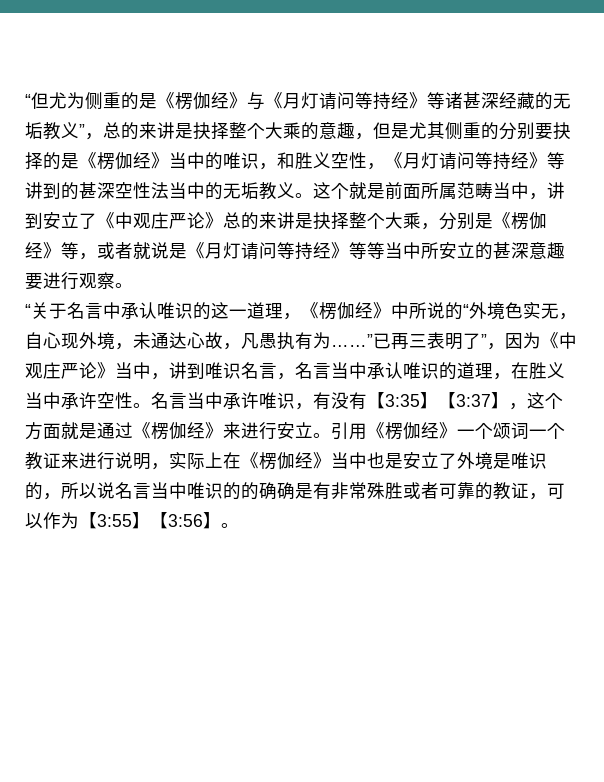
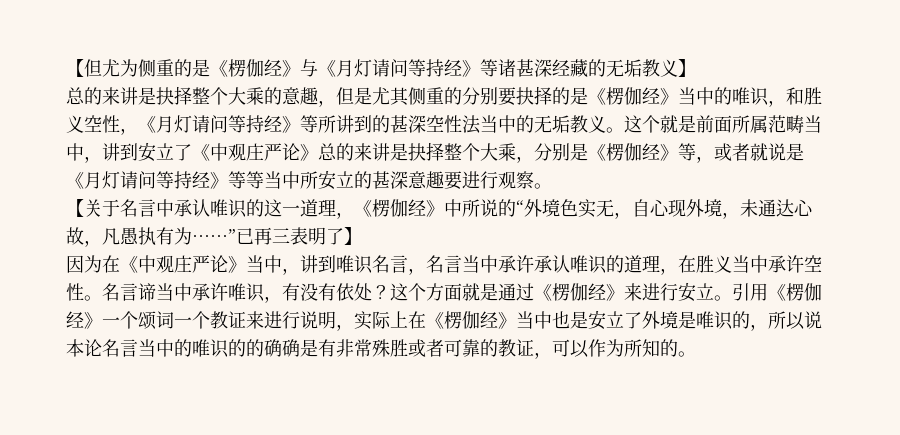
- “但尤为侧重的是《楞伽经》与《月灯请问等持经》等诸甚深经藏的无垢教义”，总的来讲是抉择整个大乘的意趣，但是尤其侧重的分别要抉择的是《楞伽经》当中的唯识，和胜义空性，《月灯请问等持经》等讲到的甚深空性法当中的无垢教义。
+ 【但尤为侧重的是《楞伽经》与《月灯请问等持经》等诸甚深经藏的无垢教义】
+ 总的来讲是抉择整个大乘的意趣，但是尤其侧重的分别要抉择的是《楞伽经》当中的唯识，和胜义空性，《月灯请问等持经》等所讲到的甚深空性法当中的无垢教义。
- “关于名言中承认唯识的这一道理，《楞伽经》中所说的“外境色实无，自心现外境，未通达心故，凡愚执有为……”
+ 【关于名言中承认唯识的这一道理，《楞伽经》中所说的“外境色实无，自心现外境，未通达心故，凡愚执有为……”
- 已再三表明了”，因为《中观庄严论》当中，讲到唯识名言，名言当中承认唯识的道理，在胜义当中承许空性。
+ 已再三表明了】
+ 因为在《中观庄严论》当中，讲到唯识名言，名言当中承许承认唯识的道理，在胜义当中承许空性。
- 名言当中承许唯识，有没有【3:35】【3:37】，这个方面就是通过《楞伽经》来进行安立。
+ 名言谛当中承许唯识，有没有依处？这个方面就是通过《楞伽经》来进行安立。
- 引用《楞伽经》一个颂词一个教证来进行说明，实际上在《楞伽经》当中也是安立了外境是唯识的，所以说名言当中唯识的的确确是有非常殊胜或者可靠的教证，可以作为【3:55】【3:56】。
+ 引用《楞伽经》一个颂词一个教证来进行说明，实际上在《楞伽经》当中也是安立了外境是唯识的，所以说本论名言当中的唯识的的确确是有非常殊胜或者可靠的教证，可以作为所知的。

